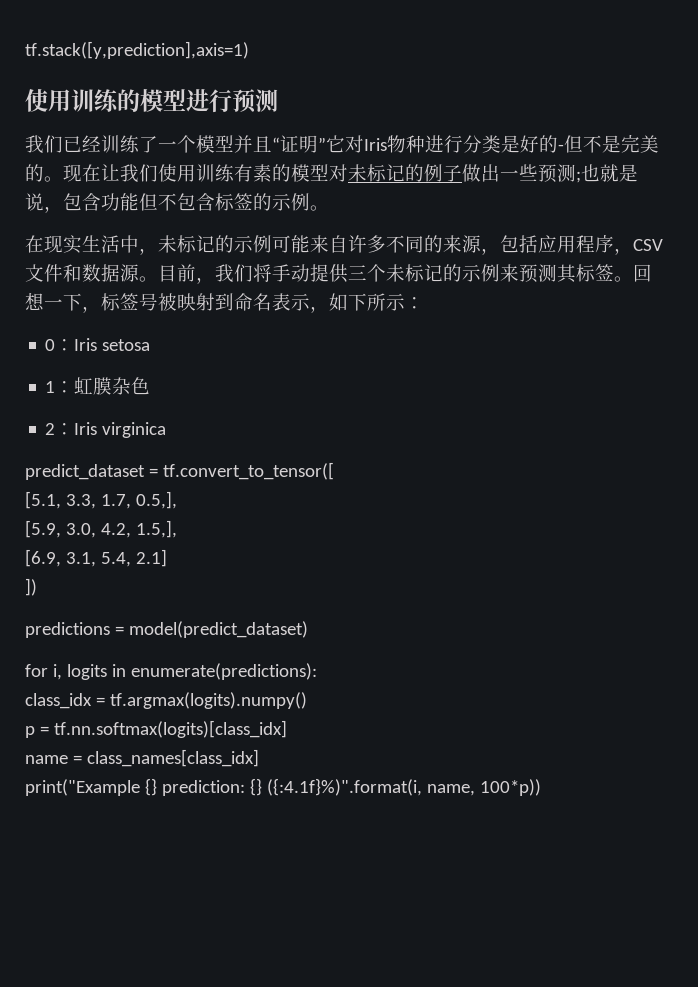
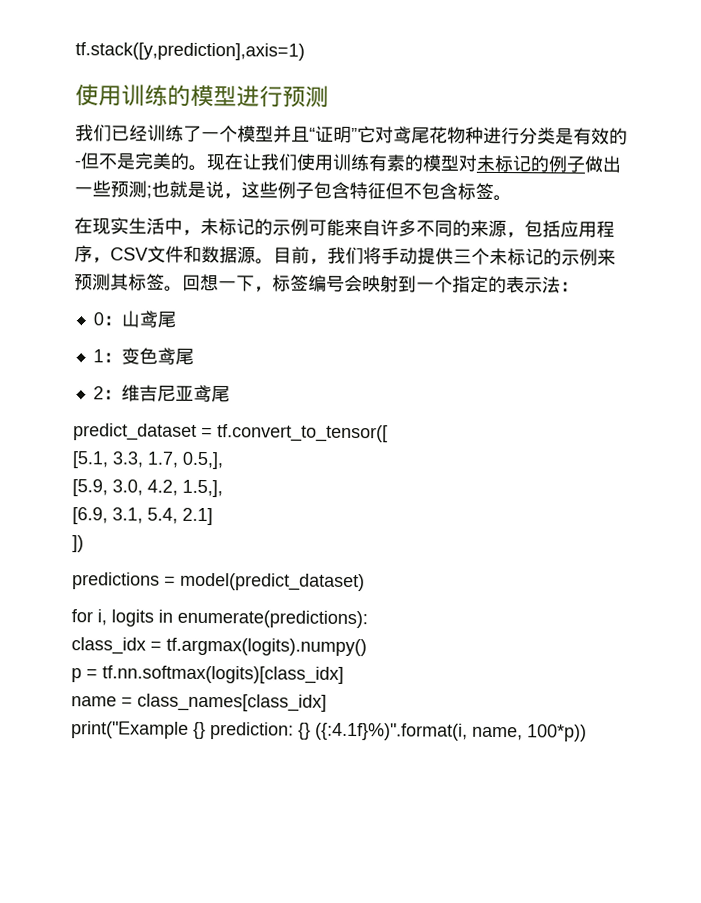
- 我们已经训练了一个模型并且“证明”它对Iris物种进行分类是好的-但不是完美的。
+ 我们已经训练了一个模型并且“证明”它对鸢尾花物种进行分类是有效的-但不是完美的。
- 现在让我们使用训练有素的模型对未标记的例子做出一些预测;也就是说，包含功能但不包含标签的示例。
+ 现在让我们使用训练有素的模型对未标记的例子做出一些预测;也就是说，这些例子包含特征但不包含标签。
- 回想一下，标签号被映射到命名表示，如下所示：
+ 回想一下，标签编号会映射到一个指定的表示法：
- 0：Iris setosa
+ 0：山鸢尾
- 1：虹膜杂色
+ 1：变色鸢尾
- 2：Iris virginica
+ 2：维吉尼亚鸢尾

